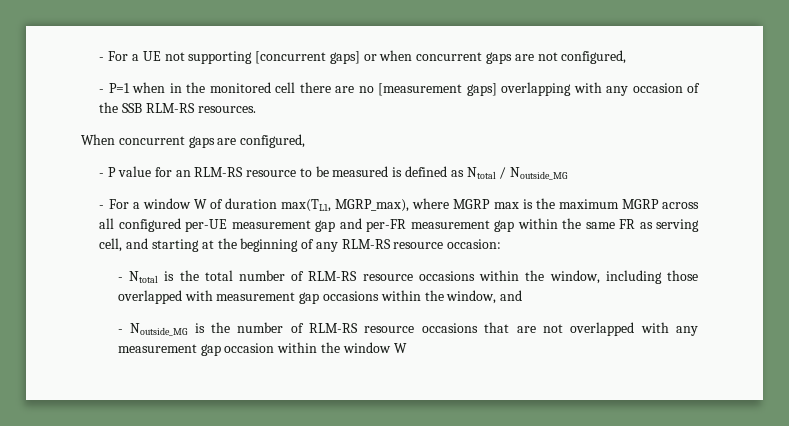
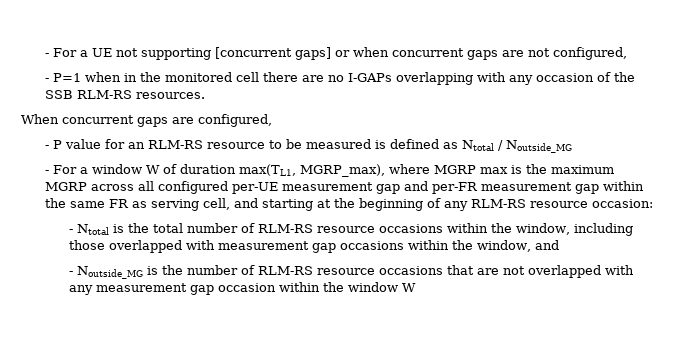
- - P=1 when in the monitored cell there are no [measurement gaps] overlapping with any occasion of the SSB RLM-RS resources.
+ - P=1 when in the monitored cell there are no I-GAPs overlapping with any occasion of the SSB RLM-RS resources.

